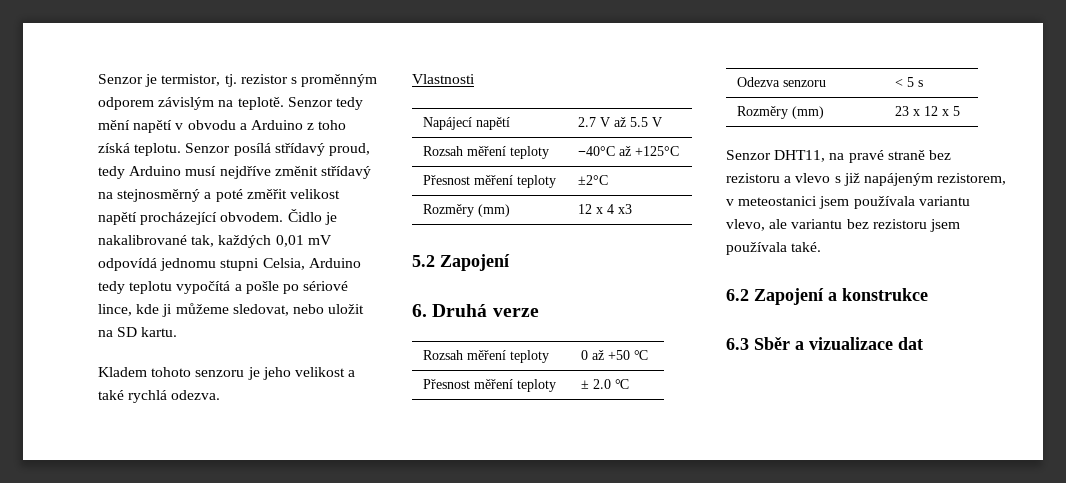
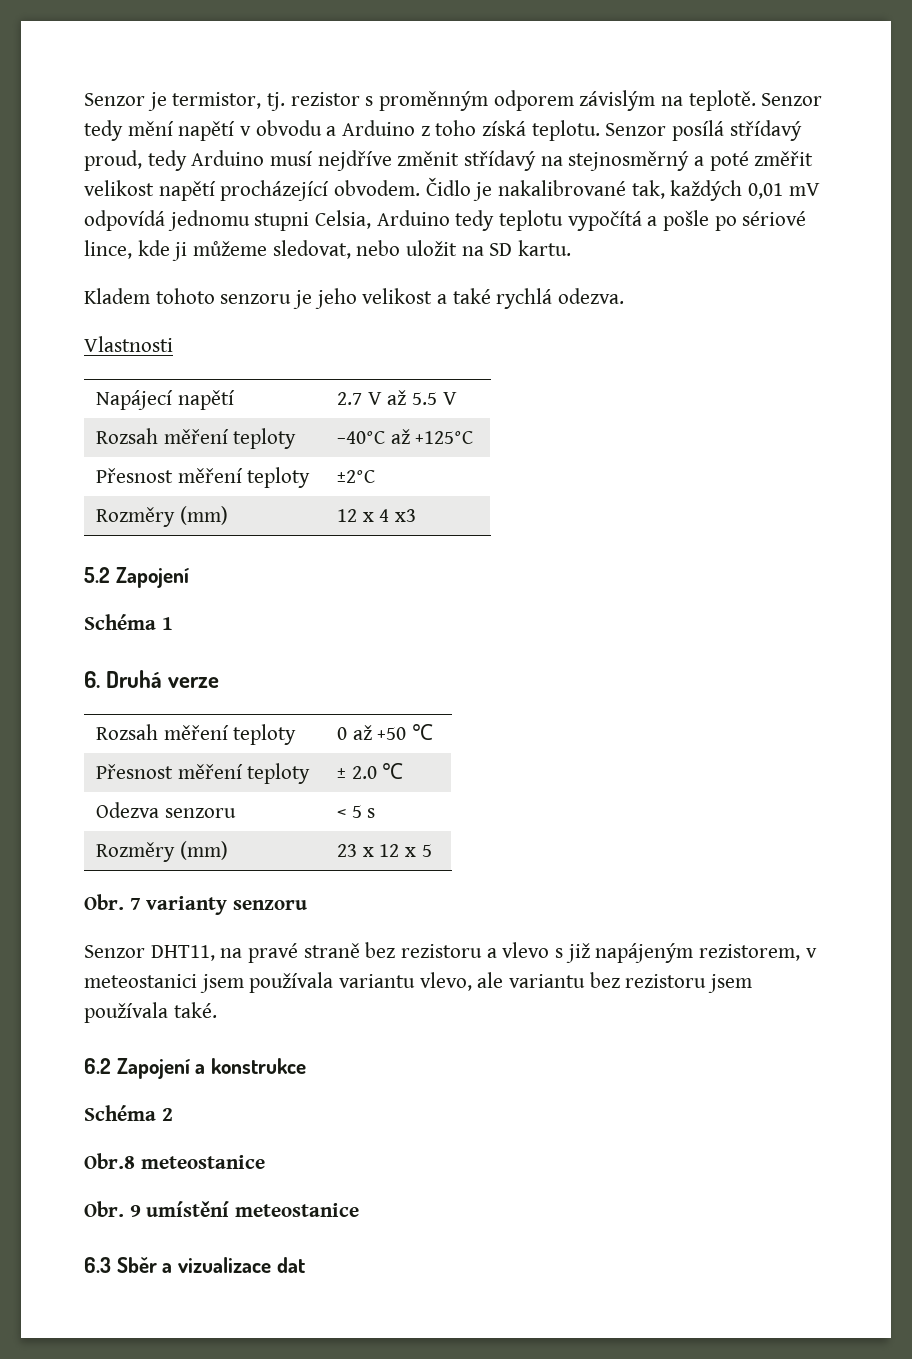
+ Schéma 1
+ Obr. 7 varianty senzoru
+ Schéma 2
+ Obr.8 meteostanice
+ Obr. 9 umístění meteostanice

